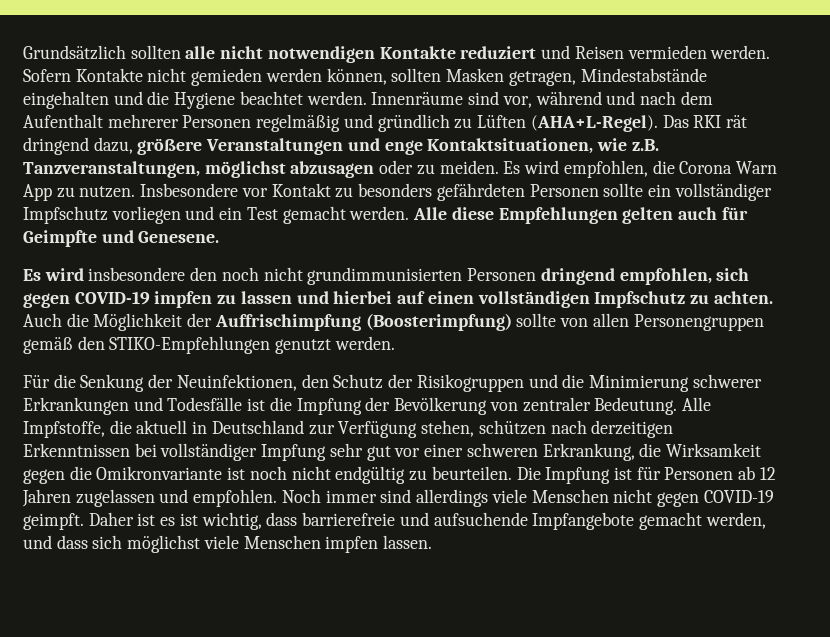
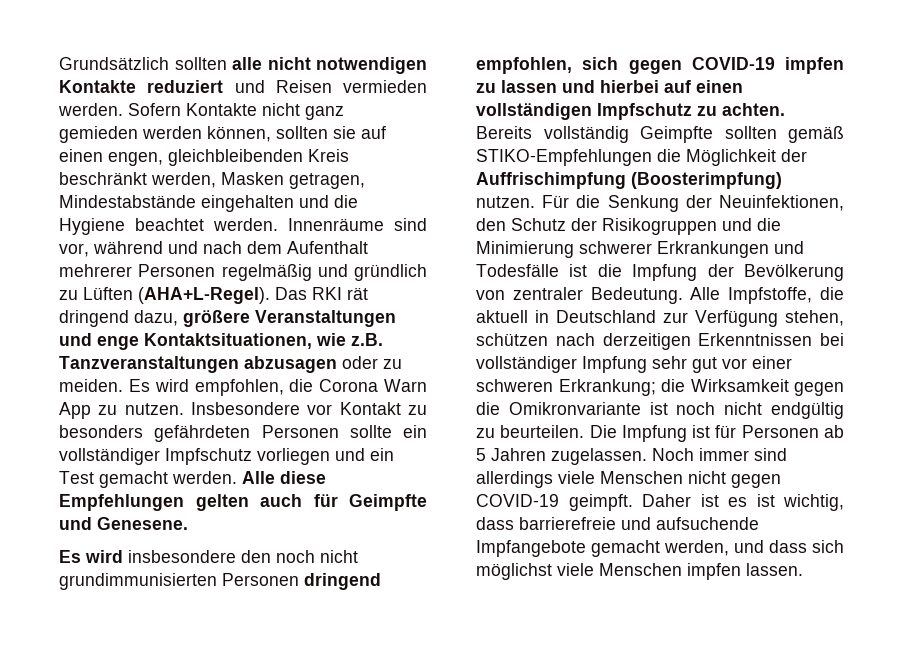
- Sofern Kontakte nicht gemieden werden können, sollten Masken getragen, Mindestabstände eingehalten und die Hygiene beachtet werden.
+ Sofern Kontakte nicht ganz gemieden werden können, sollten sie auf einen engen, gleichbleibenden Kreis beschränkt werden, Masken getragen, Mindestabstände eingehalten und die Hygiene beachtet werden.
- Das RKI rät dringend dazu, größere Veranstaltungen und enge Kontaktsituationen, wie z.B. Tanzveranstaltungen, möglichst abzusagen oder zu meiden.
+ Das RKI rät dringend dazu, größere Veranstaltungen und enge Kontaktsituationen, wie z.B. Tanzveranstaltungen abzusagen oder zu meiden.
- Auch die Möglichkeit der Auffrischimpfung (Boosterimpfung) sollte von allen Personengruppen gemäß den STIKO-Empfehlungen genutzt werden.
- Für die Senkung der Neuinfektionen, den Schutz der Risikogruppen und die Minimierung schwerer Erkrankungen und Todesfälle ist die Impfung der Bevölkerung von zentraler Bedeutung.
+ Bereits vollständig Geimpfte sollten gemäß STIKO-Empfehlungen die Möglichkeit der Auffrischimpfung (Boosterimpfung) nutzen. Für die Senkung der Neuinfektionen, den Schutz der Risikogruppen und die Minimierung schwerer Erkrankungen und Todesfälle ist die Impfung der Bevölkerung von zentraler Bedeutung.
- Alle Impfstoffe, die aktuell in Deutschland zur Verfügung stehen, schützen nach derzeitigen Erkenntnissen bei vollständiger Impfung sehr gut vor einer schweren Erkrankung, die Wirksamkeit gegen die Omikronvariante ist noch nicht endgültig zu beurteilen.
+ Alle Impfstoffe, die aktuell in Deutschland zur Verfügung stehen, schützen nach derzeitigen Erkenntnissen bei vollständiger Impfung sehr gut vor einer schweren Erkrankung; die Wirksamkeit gegen die Omikronvariante ist noch nicht endgültig zu beurteilen.
- Die Impfung ist für Personen ab 12 Jahren zugelassen und empfohlen.
+ Die Impfung ist für Personen ab 5 Jahren zugelassen.

